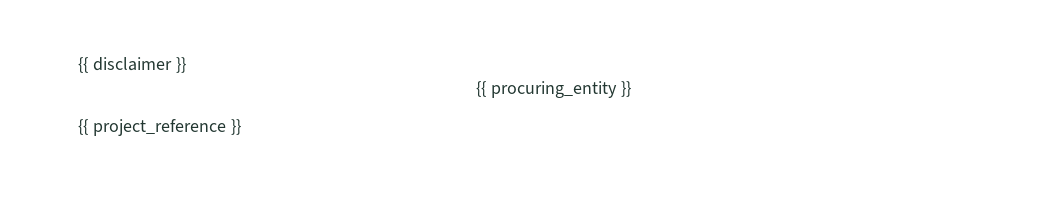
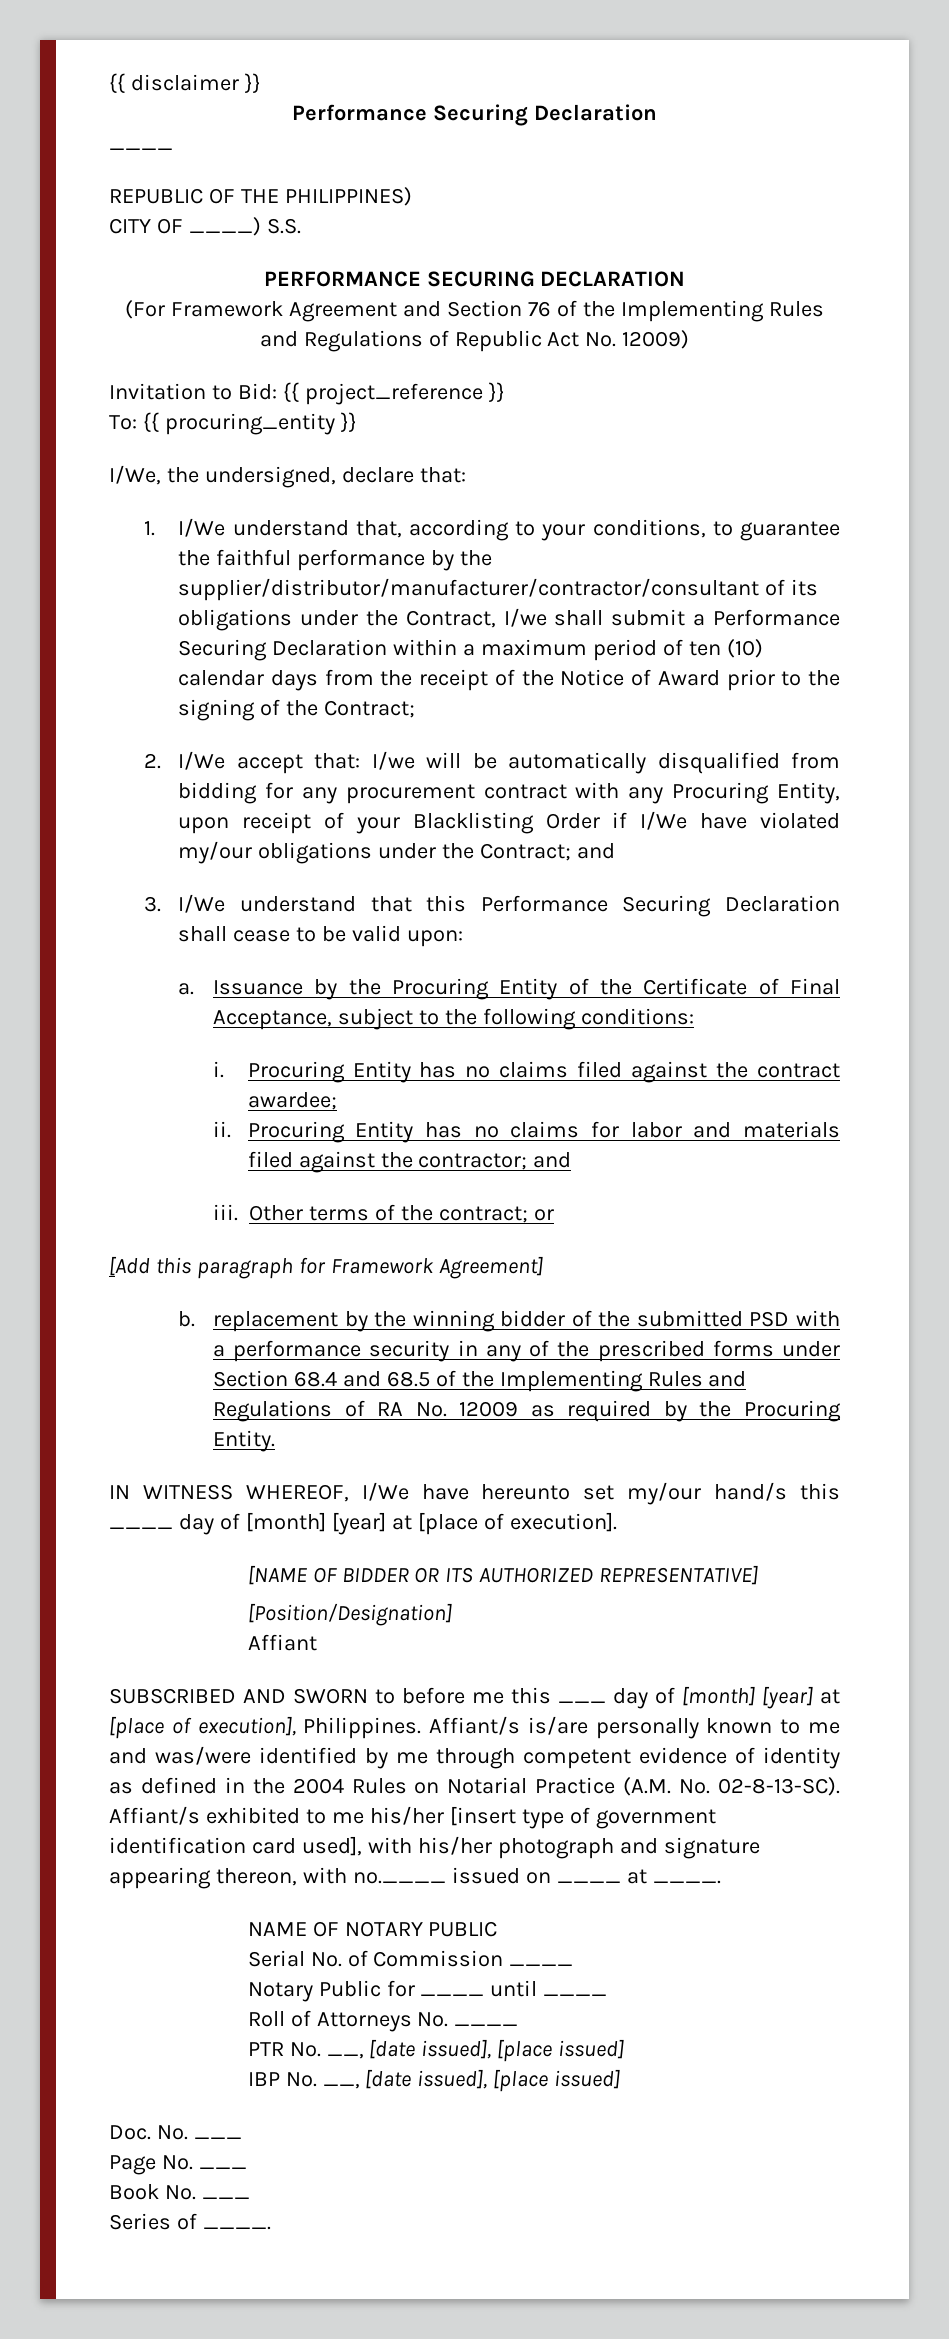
  {{ disclaimer }}
- {{ procuring_entity }}
- {{ project_reference }}
+ Performance Securing Declaration
+ ____
+ REPUBLIC OF THE PHILIPPINES)
+ CITY OF ____) S.S.
+ PERFORMANCE SECURING DECLARATION
+ (For Framework Agreement and Section 76 of the Implementing Rules and Regulations of Republic Act No. 12009)
+ Invitation to Bid: {{ project_reference }}
+ To: {{ procuring_entity }}
+ I/We, the undersigned, declare that:
+ 1. I/We understand that, according to your conditions, to guarantee the faithful performance by the supplier/distributor/manufacturer/contractor/consultant of its obligations under the Contract, I/we shall submit a Performance Securing Declaration within a maximum period of ten (10) calendar days from the receipt of the Notice of Award prior to the signing of the Contract;
+ 2. I/We accept that: I/we will be automatically disqualified from bidding for any procurement contract with any Procuring Entity, upon receipt of your Blacklisting Order if I/We have violated my/our obligations under the Contract; and
+ 3. I/We understand that this Performance Securing Declaration shall cease to be valid upon:
+ a. Issuance by the Procuring Entity of the Certificate of Final Acceptance, subject to the following conditions:
+ i. Procuring Entity has no claims filed against the contract awardee;
+ ii. Procuring Entity has no claims for labor and materials filed against the contractor; and
+ iii. Other terms of the contract; or
+ [Add this paragraph for Framework Agreement]
+ b. replacement by the winning bidder of the submitted PSD with a performance security in any of the prescribed forms under Section 68.4 and 68.5 of the Implementing Rules and Regulations of RA No. 12009 as required by the Procuring Entity.
+ IN WITNESS WHEREOF, I/We have hereunto set my/our hand/s this ____ day of [month] [year] at [place of execution].
+ [NAME OF BIDDER OR ITS AUTHORIZED REPRESENTATIVE]
+ [Position/Designation]
+ Affiant
+ SUBSCRIBED AND SWORN to before me this ___ day of [month] [year] at [place of execution], Philippines. Affiant/s is/are personally known to me and was/were identified by me through competent evidence of identity as defined in the 2004 Rules on Notarial Practice (A.M. No. 02-8-13-SC). Affiant/s exhibited to me his/her [insert type of government identification card used], with his/her photograph and signature appearing thereon, with no.____ issued on ____ at ____.
+ NAME OF NOTARY PUBLIC
+ Serial No. of Commission ____
+ Notary Public for ____ until ____
+ Roll of Attorneys No. ____
+ PTR No. __, [date issued], [place issued]
+ IBP No. __, [date issued], [place issued]
+ Doc. No. ___
+ Page No. ___
+ Book No. ___
+ Series of ____.

